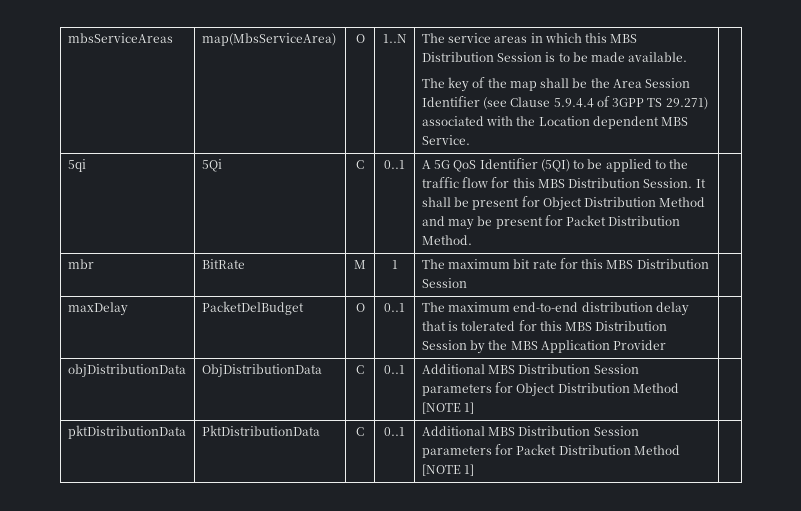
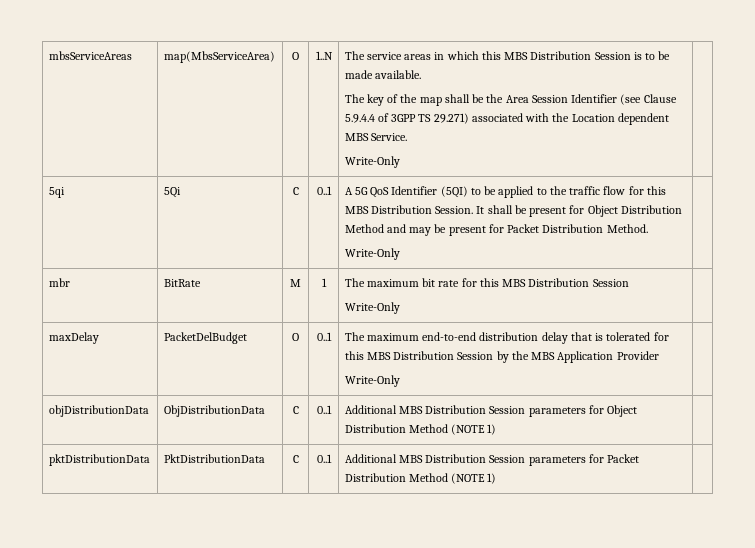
  The key of the map shall be the Area Session Identifier (see Clause 5.9.4.4 of 3GPP TS 29.271) associated with the Location dependent MBS Service.
+ Write-Only
- 5qi | 5Qi | C | 0..1 | A 5G QoS Identifier (5QI) to be applied to the traffic flow for this MBS Distribution Session. It shall be present for Object Distribution Method and may be present for Packet Distribution Method. |
+ 5qi | 5Qi | C | 0..1 | A 5G QoS Identifier (5QI) to be applied to the traffic flow for this MBS Distribution Session. It shall be present for Object Distribution Method and may be present for Packet Distribution Method.
+ Write-Only |
- mbr | BitRate | M | 1 | The maximum bit rate for this MBS Distribution Session |
+ mbr | BitRate | M | 1 | The maximum bit rate for this MBS Distribution Session
+ Write-Only |
- maxDelay | PacketDelBudget | O | 0..1 | The maximum end-to-end distribution delay that is tolerated for this MBS Distribution Session by the MBS Application Provider |
+ maxDelay | PacketDelBudget | O | 0..1 | The maximum end-to-end distribution delay that is tolerated for this MBS Distribution Session by the MBS Application Provider
+ Write-Only |
- objDistributionData | ObjDistributionData | C | 0..1 | Additional MBS Distribution Session parameters for Object Distribution Method [NOTE 1] |
+ objDistributionData | ObjDistributionData | C | 0..1 | Additional MBS Distribution Session parameters for Object Distribution Method (NOTE 1) |
- pktDistributionData | PktDistributionData | C | 0..1 | Additional MBS Distribution Session parameters for Packet Distribution Method [NOTE 1] |
+ pktDistributionData | PktDistributionData | C | 0..1 | Additional MBS Distribution Session parameters for Packet Distribution Method (NOTE 1) |

